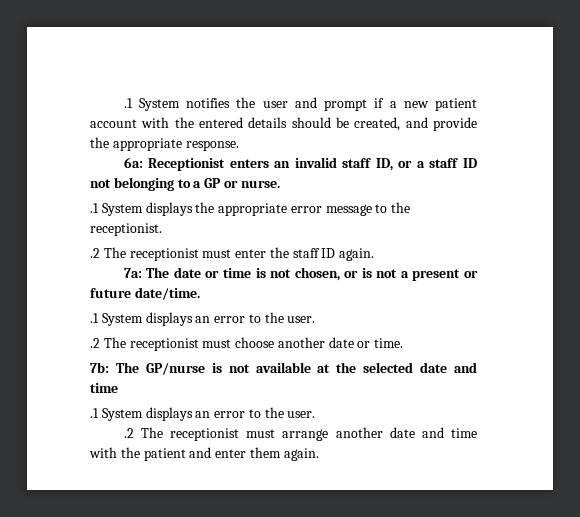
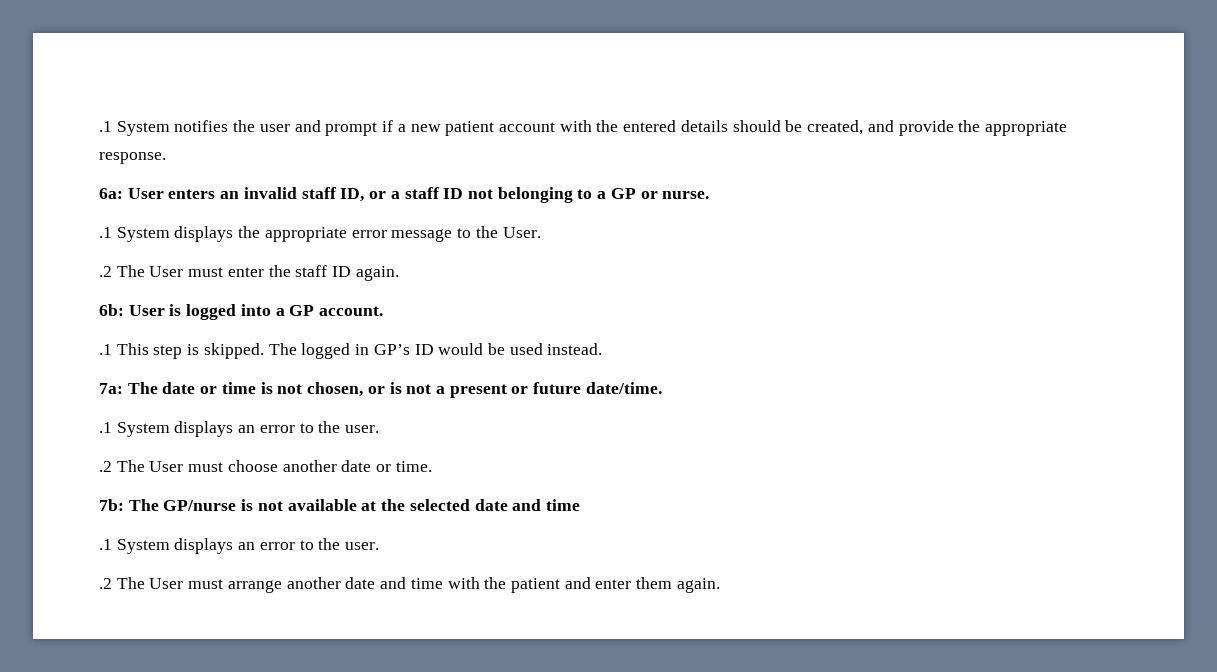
- 6a: Receptionist enters an invalid staff ID, or a staff ID not belonging to a GP or nurse.
+ 6a: User enters an invalid staff ID, or a staff ID not belonging to a GP or nurse.
- .1 System displays the appropriate error message to the receptionist.
- .2 The receptionist must enter the staff ID again.
+ .1 System displays the appropriate error message to the User.
+ .2 The User must enter the staff ID again.
+ 6b: User is logged into a GP account.
+ .1 This step is skipped. The logged in GP’s ID would be used instead.
- .2 The receptionist must choose another date or time.
+ .2 The User must choose another date or time.
- .2 The receptionist must arrange another date and time with the patient and enter them again.
+ .2 The User must arrange another date and time with the patient and enter them again.

